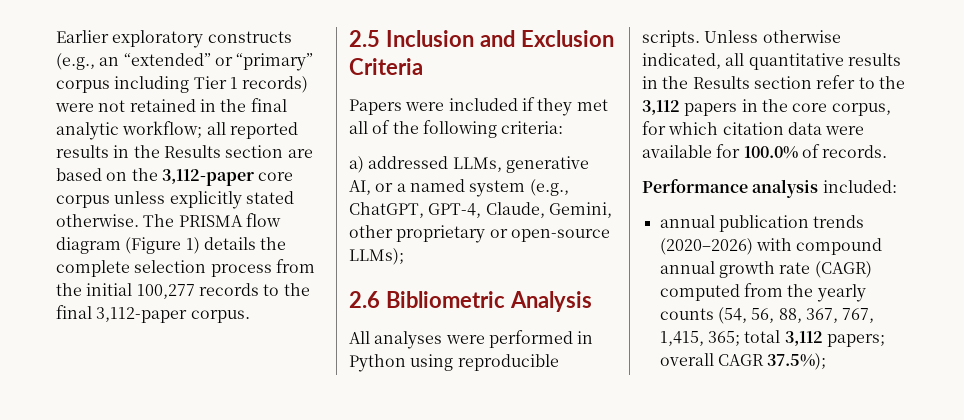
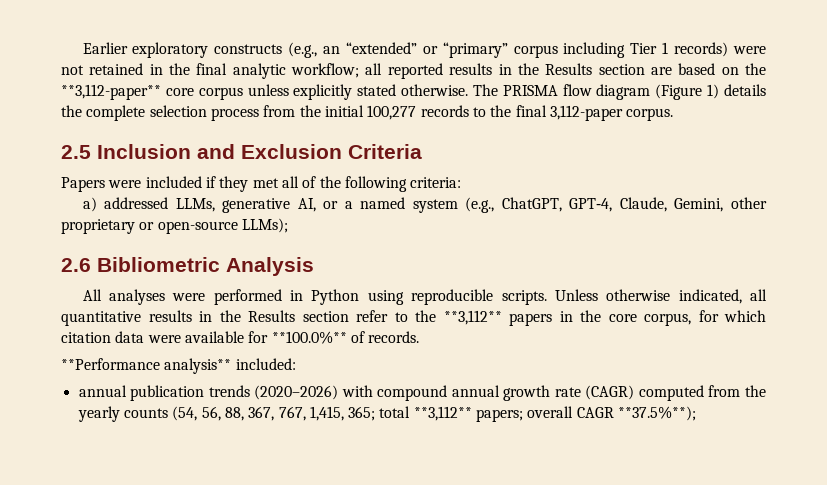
- Earlier exploratory constructs (e.g., an “extended” or “primary” corpus including Tier 1 records) were not retained in the final analytic workflow; all reported results in the Results section are based on the 3,112-paper core corpus unless explicitly stated otherwise.
+ Earlier exploratory constructs (e.g., an “extended” or “primary” corpus including Tier 1 records) were not retained in the final analytic workflow; all reported results in the Results section are based on the **3,112-paper** core corpus unless explicitly stated otherwise.
- Unless otherwise indicated, all quantitative results in the Results section refer to the 3,112 papers in the core corpus, for which citation data were available for 100.0% of records.
+ Unless otherwise indicated, all quantitative results in the Results section refer to the **3,112** papers in the core corpus, for which citation data were available for **100.0%** of records.
- Performance analysis included:
+ **Performance analysis** included:
- annual publication trends (2020–2026) with compound annual growth rate (CAGR) computed from the yearly counts (54, 56, 88, 367, 767, 1,415, 365; total 3,112 papers; overall CAGR 37.5%);
+ annual publication trends (2020–2026) with compound annual growth rate (CAGR) computed from the yearly counts (54, 56, 88, 367, 767, 1,415, 365; total **3,112** papers; overall CAGR **37.5%**);

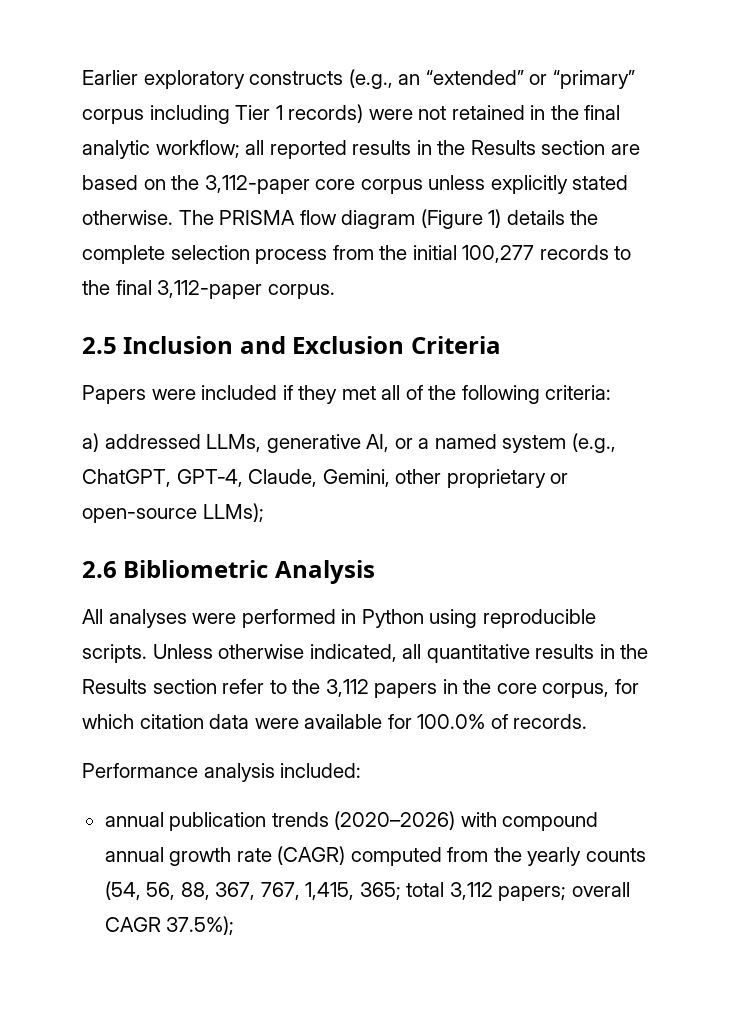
- Earlier exploratory constructs (e.g., an “extended” or “primary” corpus including Tier 1 records) were not retained in the final analytic workflow; all reported results in the Results section are based on the **3,112-paper** core corpus unless explicitly stated otherwise.
+ Earlier exploratory constructs (e.g., an “extended” or “primary” corpus including Tier 1 records) were not retained in the final analytic workflow; all reported results in the Results section are based on the 3,112-paper core corpus unless explicitly stated otherwise.
- Unless otherwise indicated, all quantitative results in the Results section refer to the **3,112** papers in the core corpus, for which citation data were available for **100.0%** of records.
+ Unless otherwise indicated, all quantitative results in the Results section refer to the 3,112 papers in the core corpus, for which citation data were available for 100.0% of records.
- **Performance analysis** included:
+ Performance analysis included:
- annual publication trends (2020–2026) with compound annual growth rate (CAGR) computed from the yearly counts (54, 56, 88, 367, 767, 1,415, 365; total **3,112** papers; overall CAGR **37.5%**);
+ annual publication trends (2020–2026) with compound annual growth rate (CAGR) computed from the yearly counts (54, 56, 88, 367, 767, 1,415, 365; total 3,112 papers; overall CAGR 37.5%);

